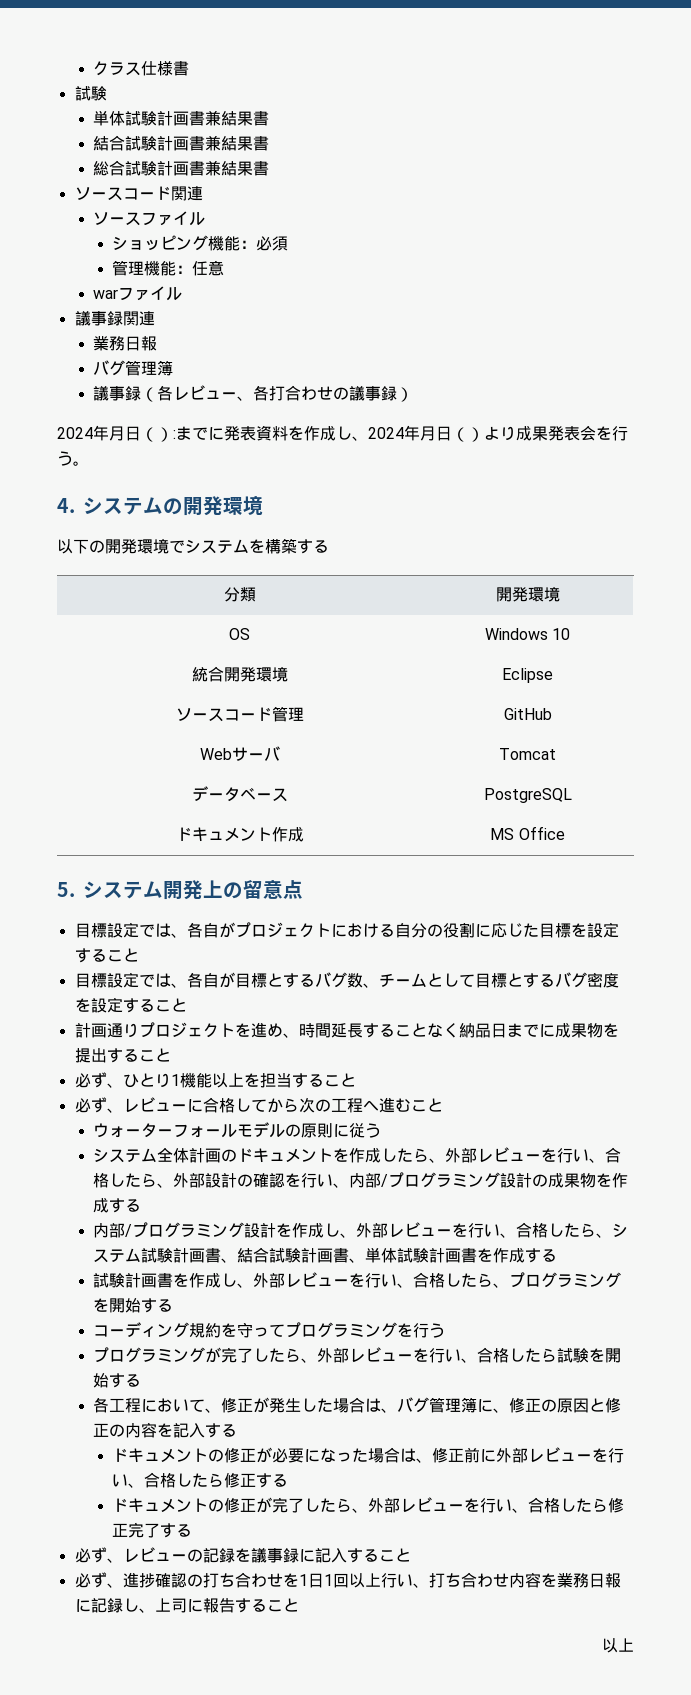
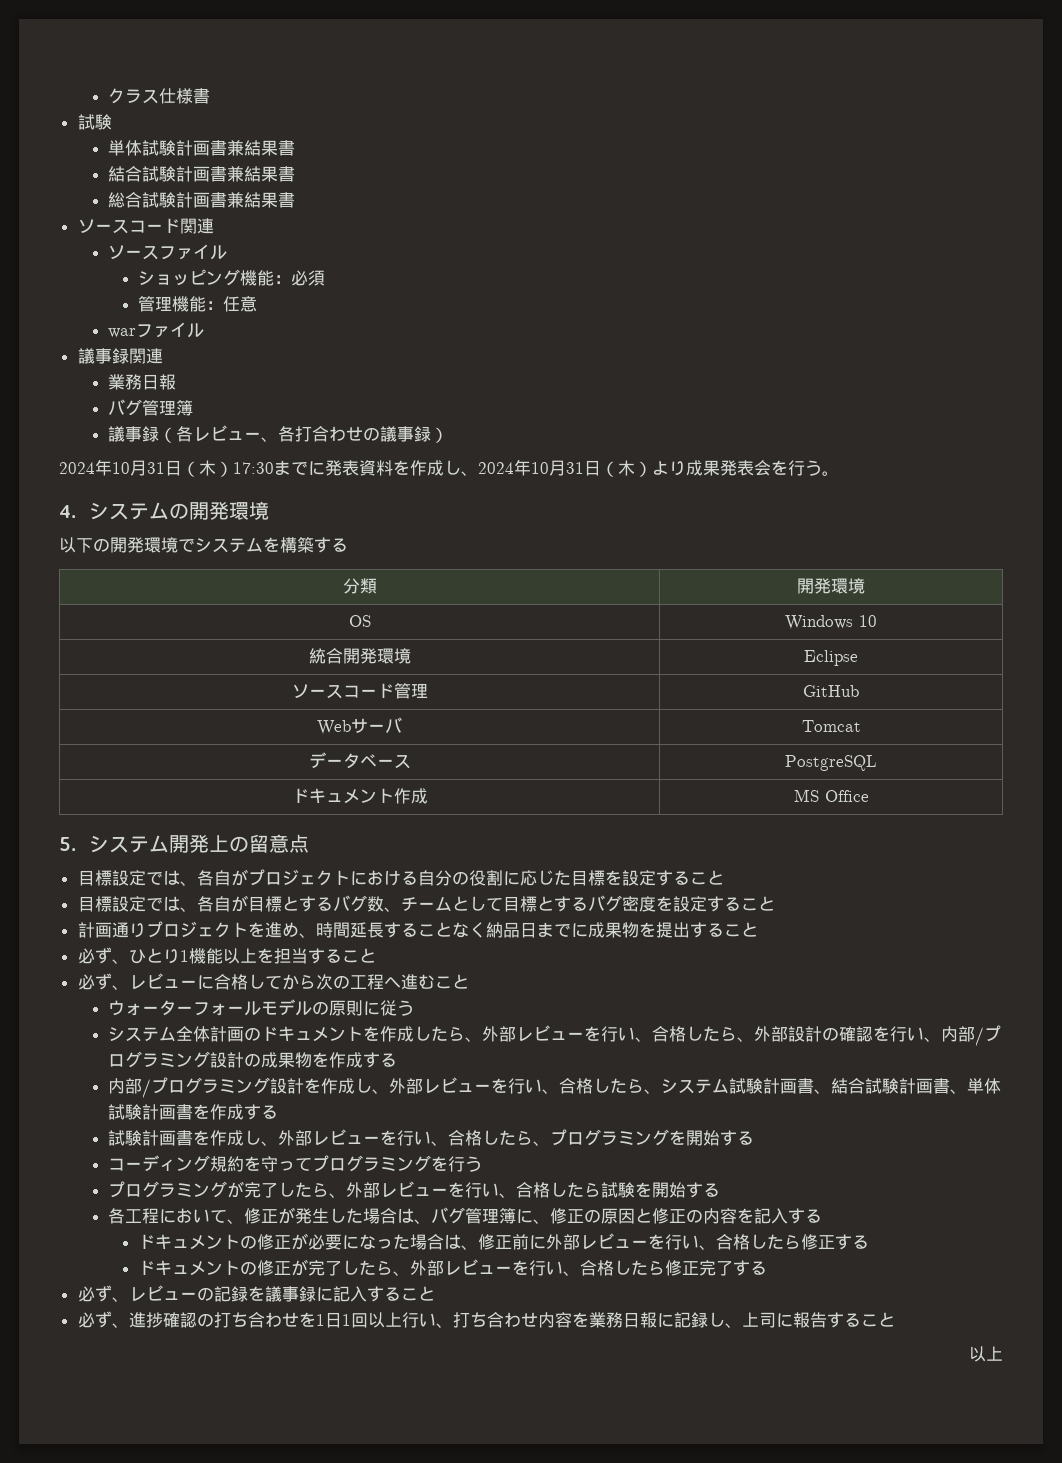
- 2024年月日（）:までに発表資料を作成し、2024年月日（）より成果発表会を行う。
+ 2024年10月31日（木）17:30までに発表資料を作成し、2024年10月31日（木）より成果発表会を行う。

